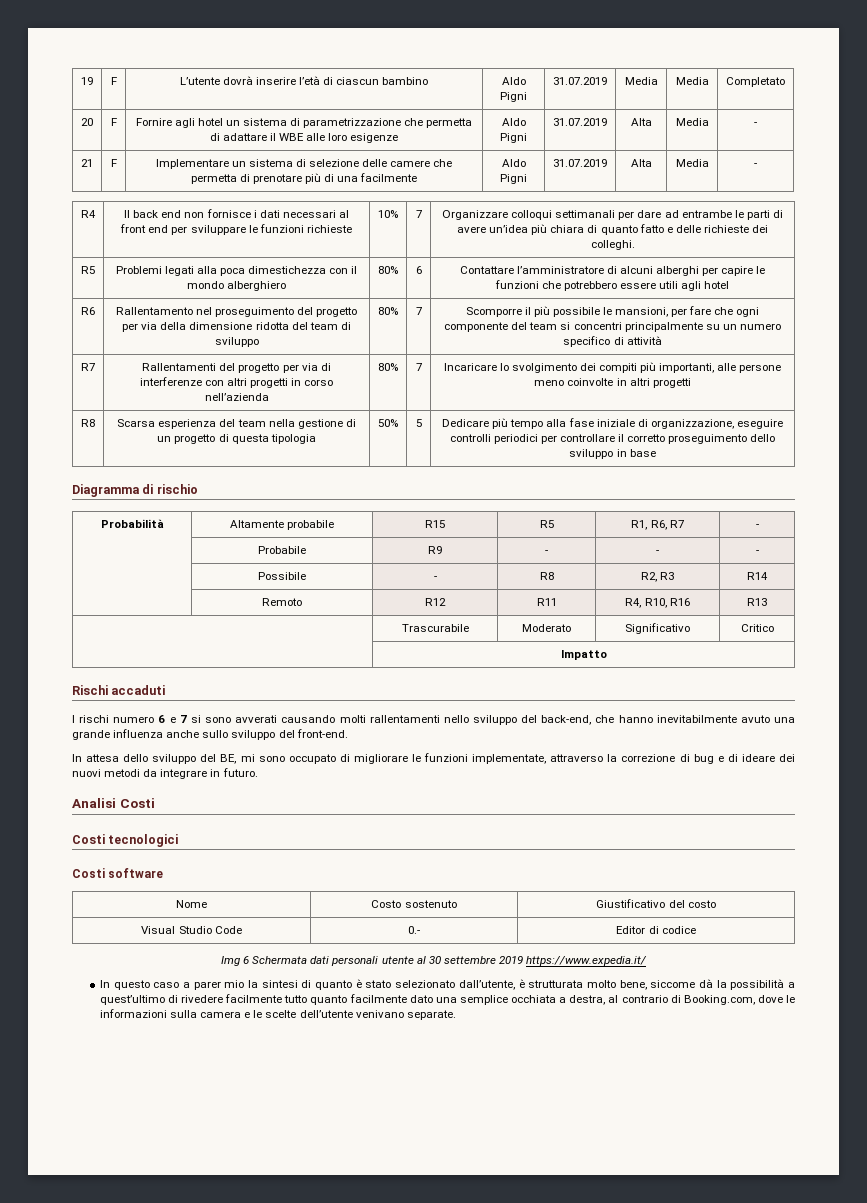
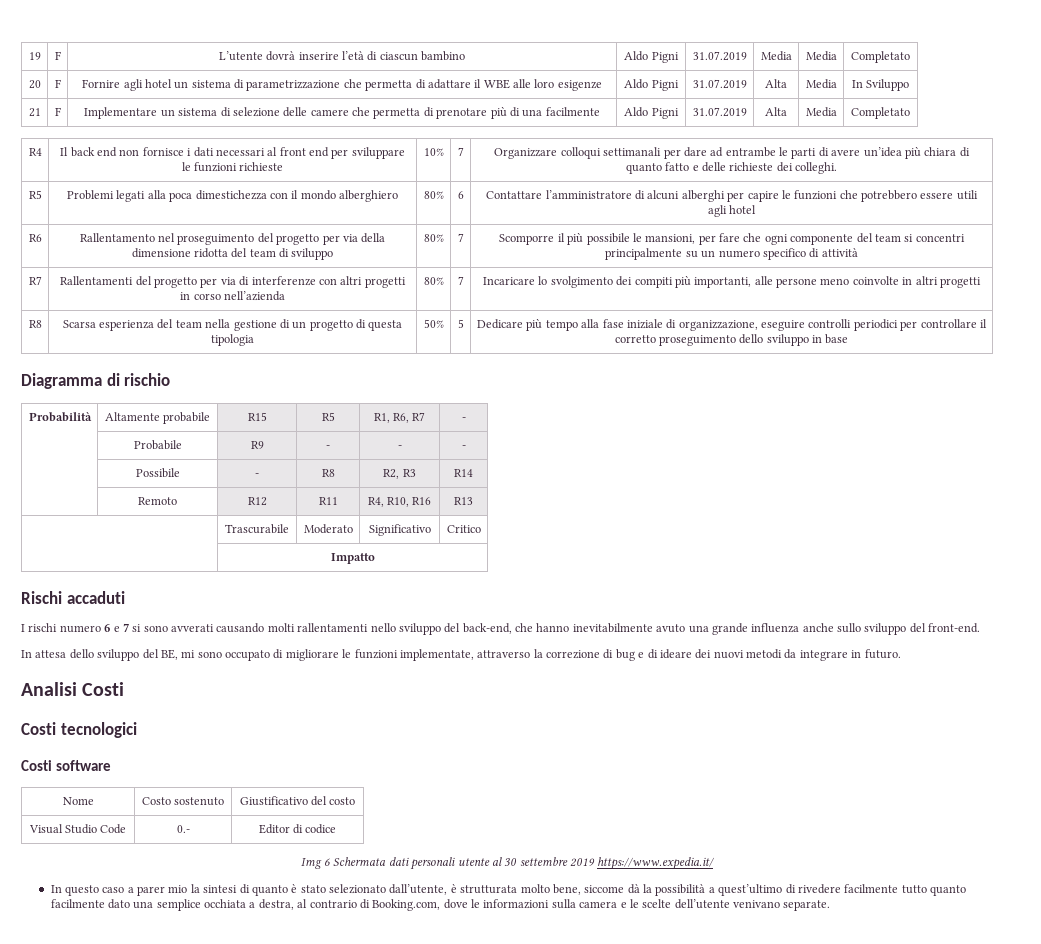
- 20 | F | Fornire agli hotel un sistema di parametrizzazione che permetta di adattare il WBE alle loro esigenze | Aldo Pigni | 31.07.2019 | Alta | Media | -
+ 20 | F | Fornire agli hotel un sistema di parametrizzazione che permetta di adattare il WBE alle loro esigenze | Aldo Pigni | 31.07.2019 | Alta | Media | In Sviluppo
- 21 | F | Implementare un sistema di selezione delle camere che permetta di prenotare più di una facilmente | Aldo Pigni | 31.07.2019 | Alta | Media | -
+ 21 | F | Implementare un sistema di selezione delle camere che permetta di prenotare più di una facilmente | Aldo Pigni | 31.07.2019 | Alta | Media | Completato

